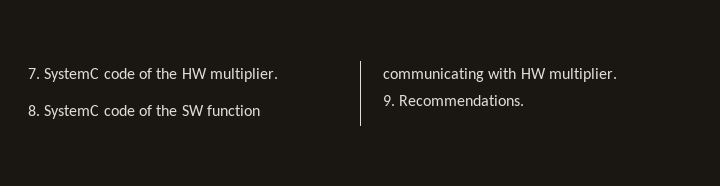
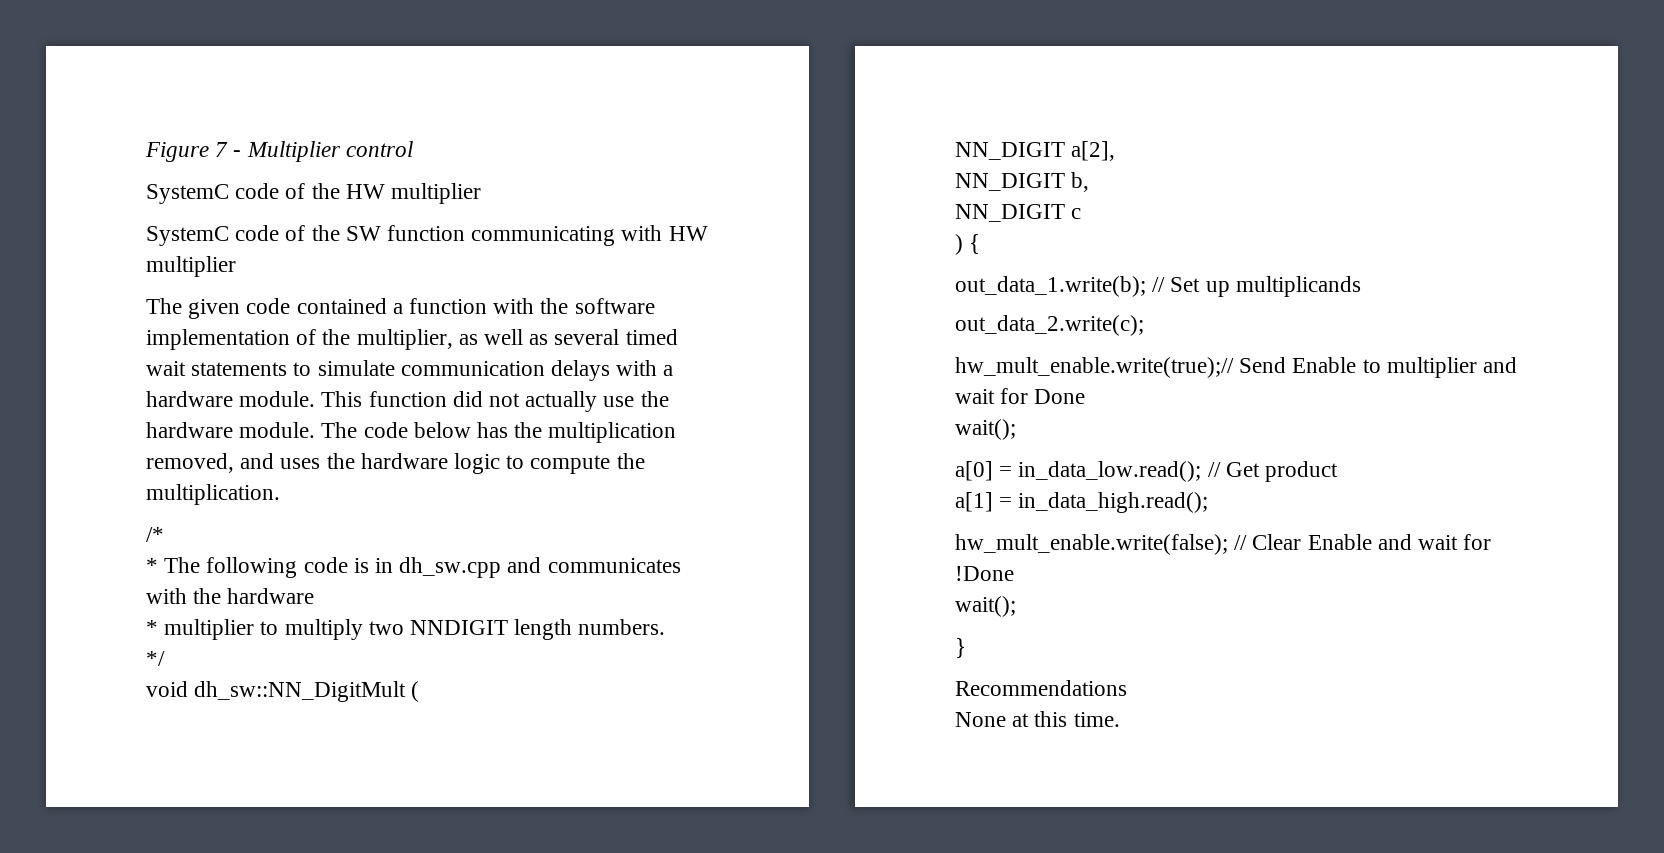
- 7. SystemC code of the HW multiplier.
- 8. SystemC code of the SW function communicating with HW multiplier.
- 9. Recommendations.
+ Figure 7 - Multiplier control
+ SystemC code of the HW multiplier
+ SystemC code of the SW function communicating with HW multiplier
+ The given code contained a function with the software implementation of the multiplier, as well as several timed wait statements to simulate communication delays with a hardware module. This function did not actually use the hardware module. The code below has the multiplication removed, and uses the hardware logic to compute the multiplication.
+ /*
+ * The following code is in dh_sw.cpp and communicates with the hardware
+ * multiplier to multiply two NNDIGIT length numbers.
+ */
+ void dh_sw::NN_DigitMult (
+ NN_DIGIT a[2],
+ NN_DIGIT b,
+ NN_DIGIT c
+ ) {
+ out_data_1.write(b); // Set up multiplicands
+ out_data_2.write(c);
+ hw_mult_enable.write(true);// Send Enable to multiplier and wait for Done
+ wait();
+ a[0] = in_data_low.read(); // Get product
+ a[1] = in_data_high.read();
+ hw_mult_enable.write(false); // Clear Enable and wait for !Done
+ wait();
+ }
+ Recommendations
+ None at this time.

